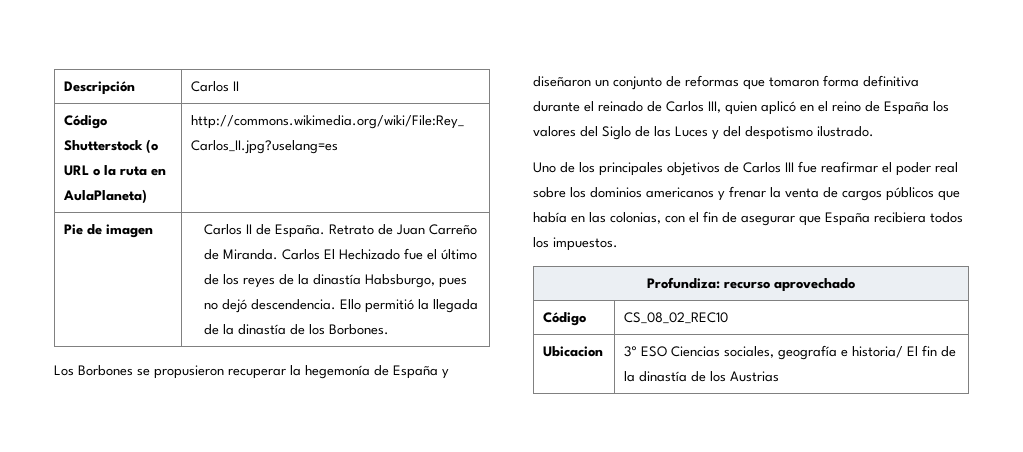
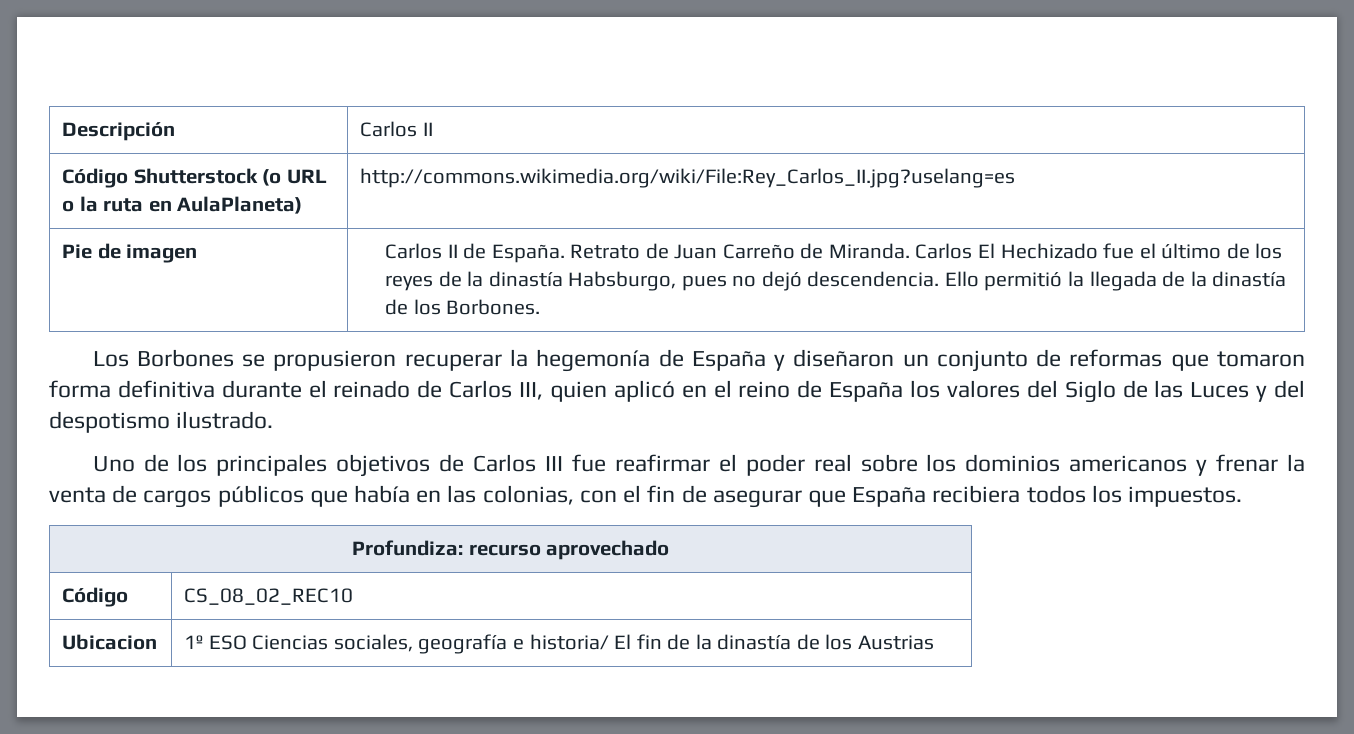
- Ubicacion | 3º ESO Ciencias sociales, geografía e historia/ El fin de la dinastía de los Austrias
+ Ubicacion | 1º ESO Ciencias sociales, geografía e historia/ El fin de la dinastía de los Austrias

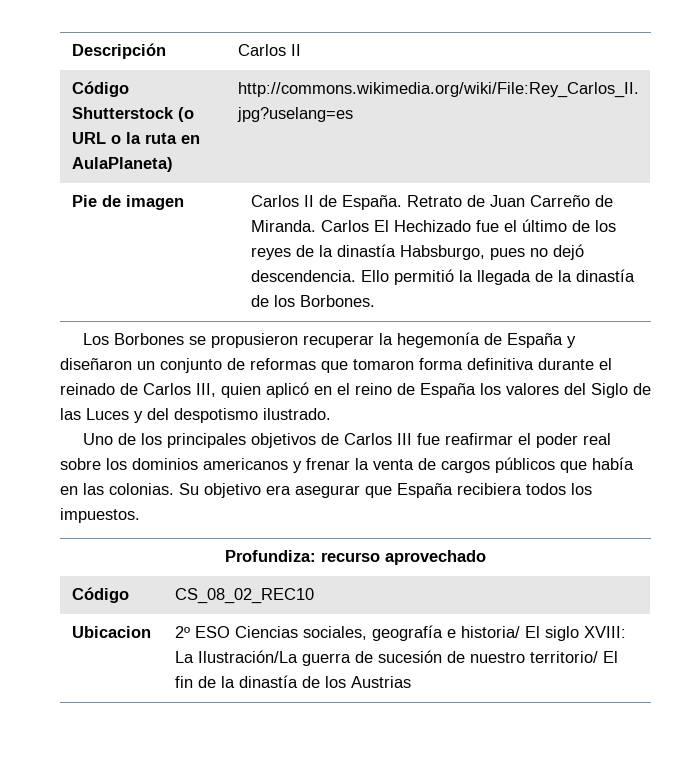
- Uno de los principales objetivos de Carlos III fue reafirmar el poder real sobre los dominios americanos y frenar la venta de cargos públicos que había en las colonias, con el fin de asegurar que España recibiera todos los impuestos.
+ Uno de los principales objetivos de Carlos III fue reafirmar el poder real sobre los dominios americanos y frenar la venta de cargos públicos que había en las colonias. Su objetivo era asegurar que España recibiera todos los impuestos.
- Ubicacion | 1º ESO Ciencias sociales, geografía e historia/ El fin de la dinastía de los Austrias
+ Ubicacion | 2º ESO Ciencias sociales, geografía e historia/ El siglo XVIII: La Ilustración/La guerra de sucesión de nuestro territorio/ El fin de la dinastía de los Austrias

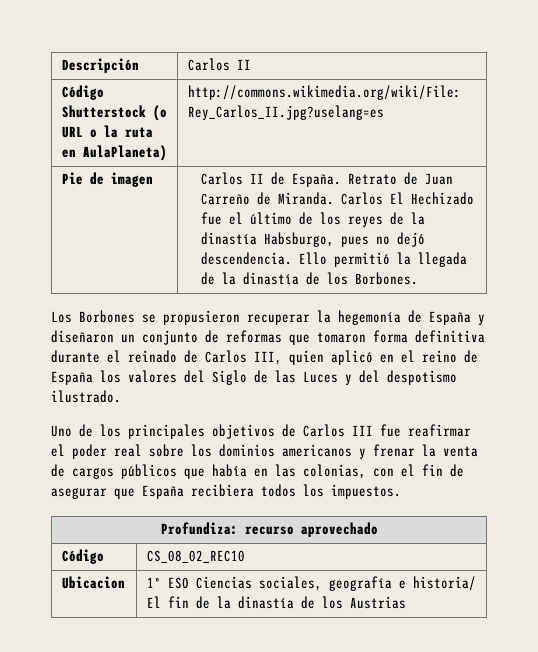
- Uno de los principales objetivos de Carlos III fue reafirmar el poder real sobre los dominios americanos y frenar la venta de cargos públicos que había en las colonias. Su objetivo era asegurar que España recibiera todos los impuestos.
+ Uno de los principales objetivos de Carlos III fue reafirmar el poder real sobre los dominios americanos y frenar la venta de cargos públicos que había en las colonias, con el fin de asegurar que España recibiera todos los impuestos.
- Ubicacion | 2º ESO Ciencias sociales, geografía e historia/ El siglo XVIII: La Ilustración/La guerra de sucesión de nuestro territorio/ El fin de la dinastía de los Austrias
+ Ubicacion | 1º ESO Ciencias sociales, geografía e historia/ El fin de la dinastía de los Austrias

